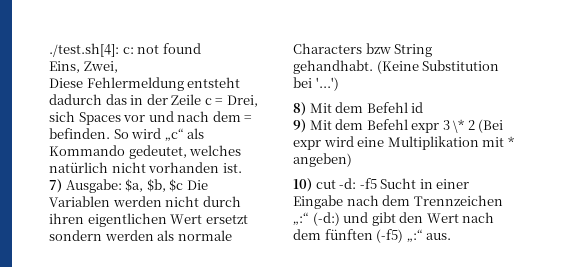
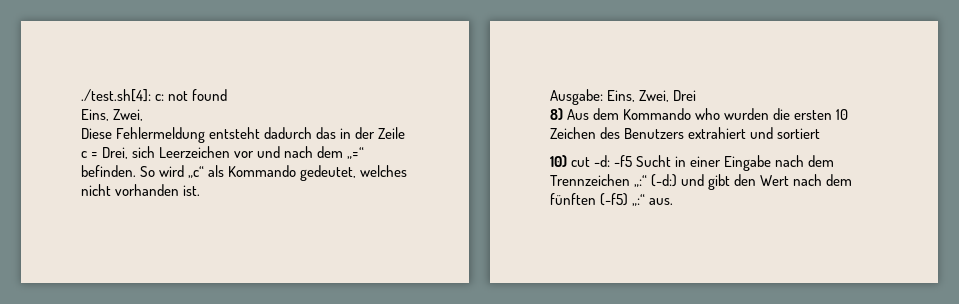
- Diese Fehlermeldung entsteht dadurch das in der Zeile c = Drei, sich Spaces vor und nach dem = befinden.
+ Diese Fehlermeldung entsteht dadurch das in der Zeile c = Drei, sich Leerzeichen vor und nach dem „=“ befinden.
- So wird „c“ als Kommando gedeutet, welches natürlich nicht vorhanden ist.
+ So wird „c“ als Kommando gedeutet, welches nicht vorhanden ist.
- 7) Ausgabe: $a, $b, $c Die Variablen werden nicht durch ihren eigentlichen Wert ersetzt sondern werden als normale Characters bzw String gehandhabt. (Keine Substitution bei '...')
- 8) Mit dem Befehl id
- 9) Mit dem Befehl expr 3 \* 2 (Bei expr wird eine Multiplikation mit * angeben)
+ Ausgabe: Eins, Zwei, Drei
+ 8) Aus dem Kommando who wurden die ersten 10 Zeichen des Benutzers extrahiert und sortiert

